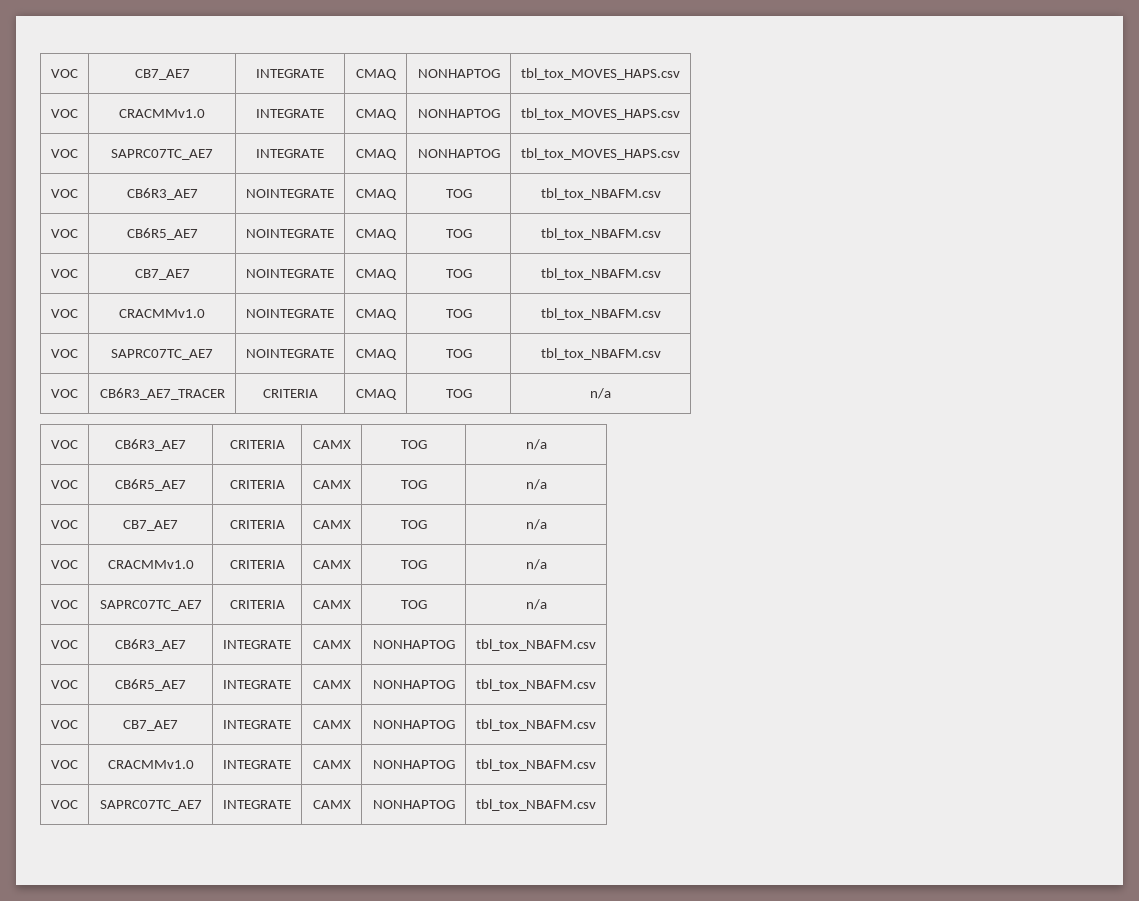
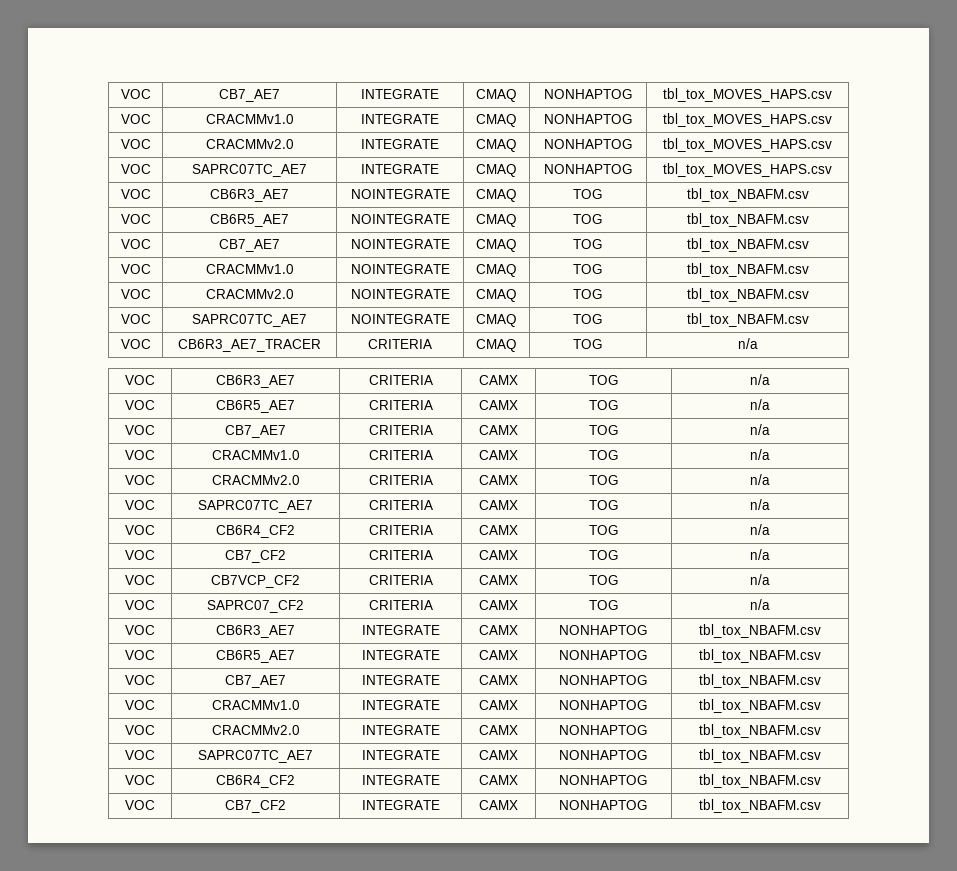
+ VOC | CRACMMv2.0 | INTEGRATE | CMAQ | NONHAPTOG | tbl_tox_MOVES_HAPS.csv
+ VOC | CRACMMv2.0 | NOINTEGRATE | CMAQ | TOG | tbl_tox_NBAFM.csv
+ VOC | CRACMMv2.0 | CRITERIA | CAMX | TOG | n/a
+ VOC | CB6R4_CF2 | CRITERIA | CAMX | TOG | n/a
+ VOC | CB7_CF2 | CRITERIA | CAMX | TOG | n/a
+ VOC | CB7VCP_CF2 | CRITERIA | CAMX | TOG | n/a
+ VOC | SAPRC07_CF2 | CRITERIA | CAMX | TOG | n/a
+ VOC | CRACMMv2.0 | INTEGRATE | CAMX | NONHAPTOG | tbl_tox_NBAFM.csv
+ VOC | CB6R4_CF2 | INTEGRATE | CAMX | NONHAPTOG | tbl_tox_NBAFM.csv
+ VOC | CB7_CF2 | INTEGRATE | CAMX | NONHAPTOG | tbl_tox_NBAFM.csv

